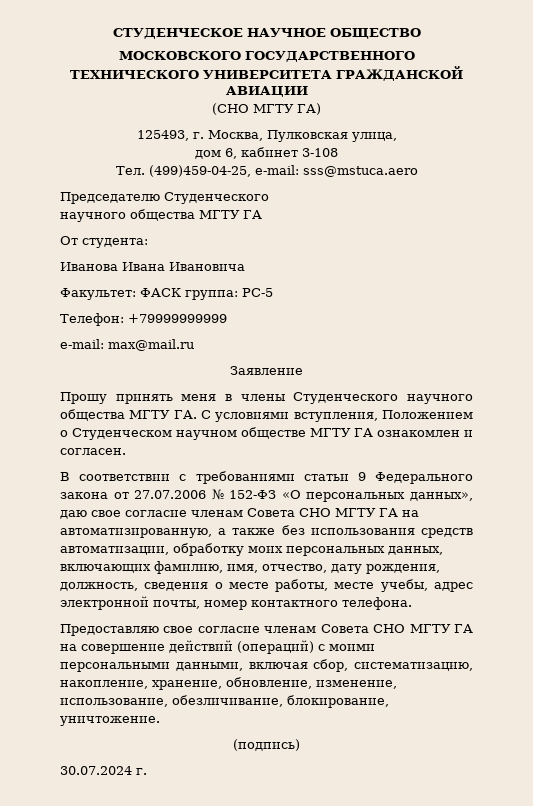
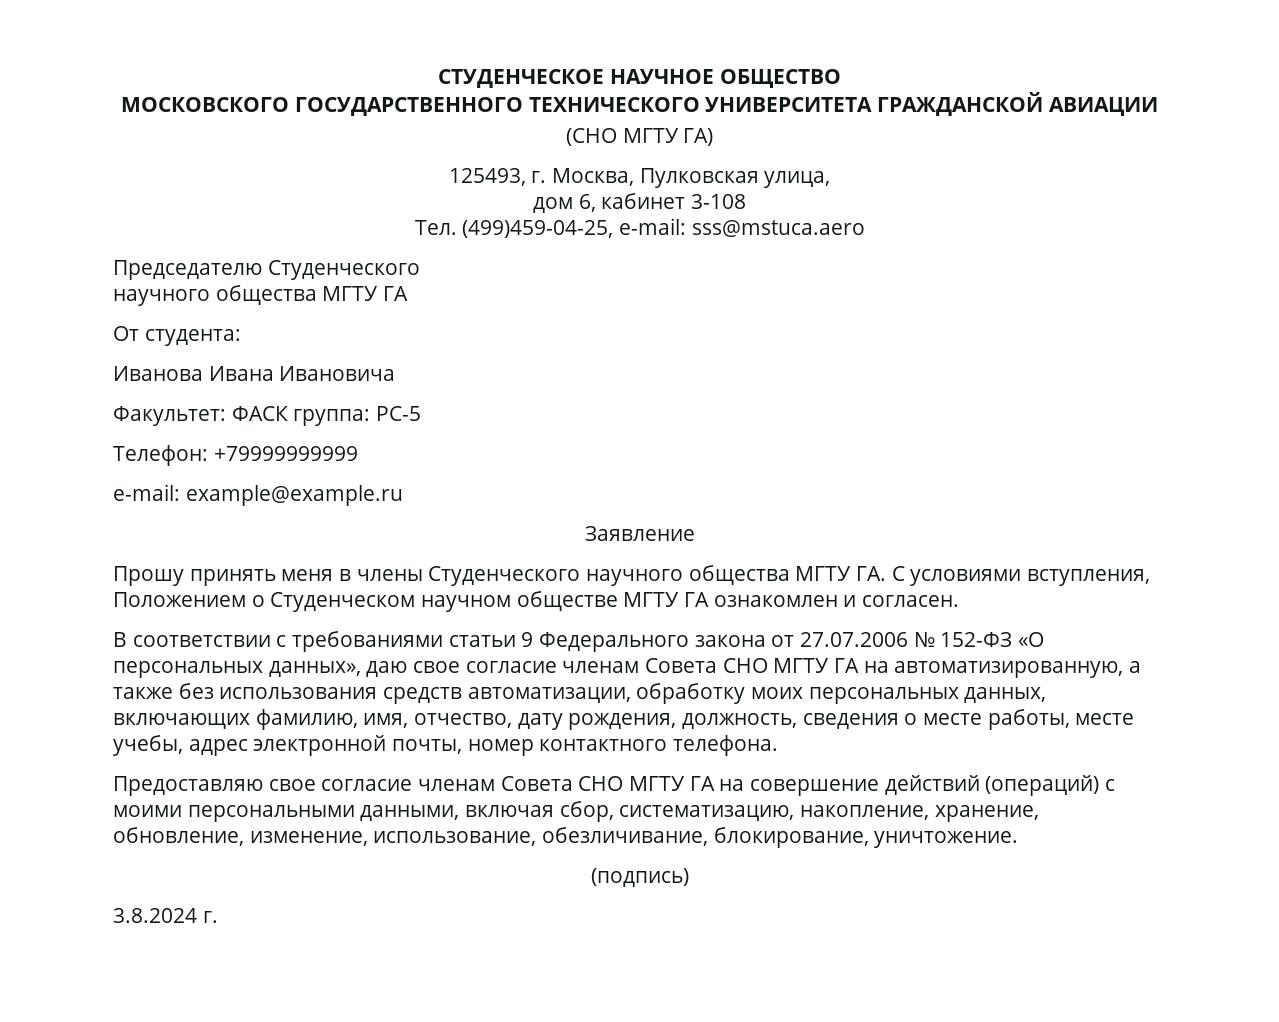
- e-mail: max@mail.ru
+ e-mail: example@example.ru
- 30.07.2024 г.
+ 3.8.2024 г.

